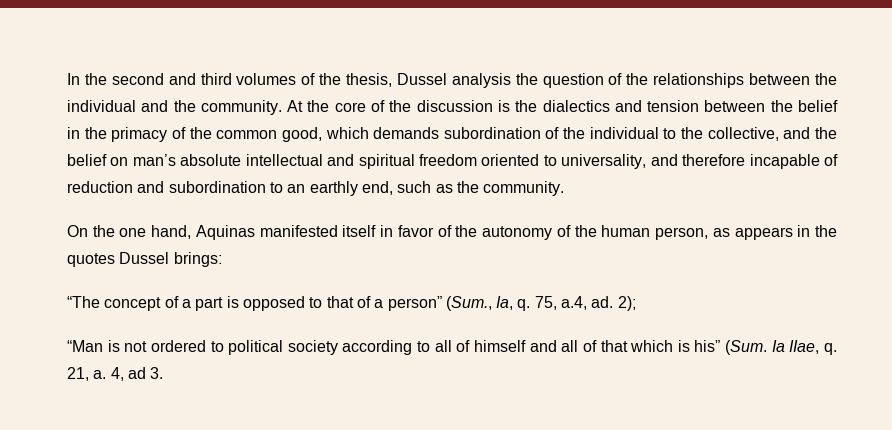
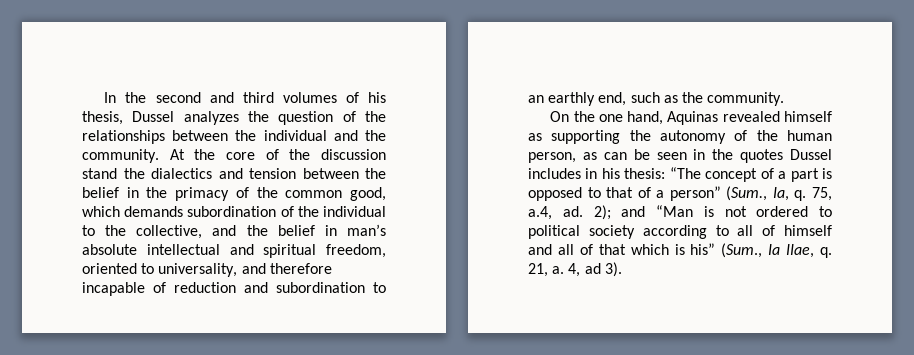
- In the second and third volumes of the thesis, Dussel analysis the question of the relationships between the individual and the community.
+ In the second and third volumes of his thesis, Dussel analyzes the question of the relationships between the individual and the community.
- At the core of the discussion is the dialectics and tension between the belief in the primacy of the common good, which demands subordination of the individual to the collective, and the belief on man’s absolute intellectual and spiritual freedom oriented to universality, and therefore incapable of reduction and subordination to an earthly end, such as the community.
+ At the core of the discussion stand the dialectics and tension between the belief in the primacy of the common good, which demands subordination of the individual to the collective, and the belief in man’s absolute intellectual and spiritual freedom, oriented to universality, and therefore incapable of reduction and subordination to an earthly end, such as the community.
- On the one hand, Aquinas manifested itself in favor of the autonomy of the human person, as appears in the quotes Dussel brings:
- “The concept of a part is opposed to that of a person” (Sum., Ia, q.
+ On the one hand, Aquinas revealed himself as supporting the autonomy of the human person, as can be seen in the quotes Dussel includes in his thesis: “The concept of a part is opposed to that of a person” (Sum., Ia, q.
- 2);
- “Man is not ordered to political society according to all of himself and all of that which is his” (Sum. Ia IIae, q.
+ 2); and “Man is not ordered to political society according to all of himself and all of that which is his” (Sum., Ia IIae, q.
- 4, ad 3.
+ 4, ad 3).

